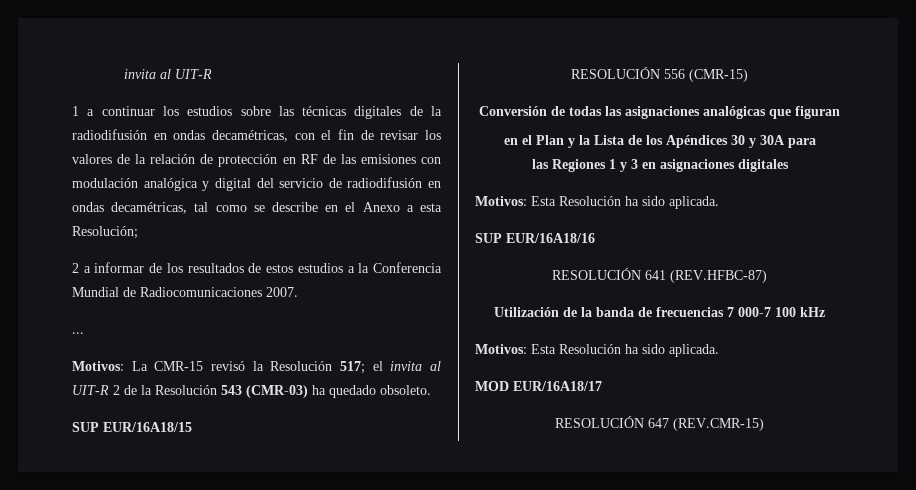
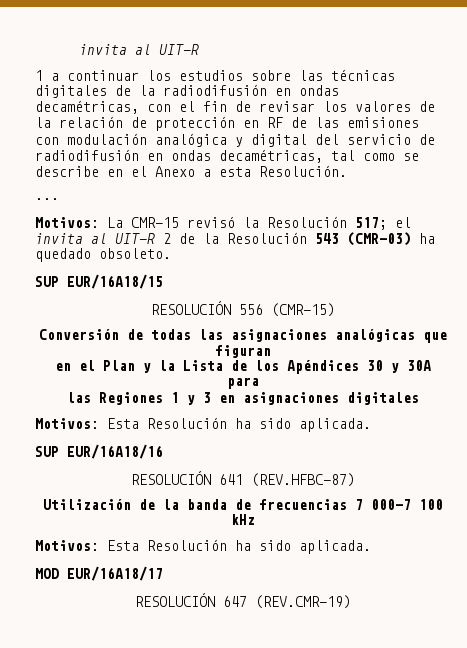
- 1 a continuar los estudios sobre las técnicas digitales de la radiodifusión en ondas decamétricas, con el fin de revisar los valores de la relación de protección en RF de las emisiones con modulación analógica y digital del servicio de radiodifusión en ondas decamétricas, tal como se describe en el Anexo a esta Resolución;
- 2 a informar de los resultados de estos estudios a la Conferencia Mundial de Radiocomunicaciones 2007.
+ 1 a continuar los estudios sobre las técnicas digitales de la radiodifusión en ondas decamétricas, con el fin de revisar los valores de la relación de protección en RF de las emisiones con modulación analógica y digital del servicio de radiodifusión en ondas decamétricas, tal como se describe en el Anexo a esta Resolución.
- RESOLUCIÓN 647 (REV.CMR-15)
+ RESOLUCIÓN 647 (REV.CMR-19)

